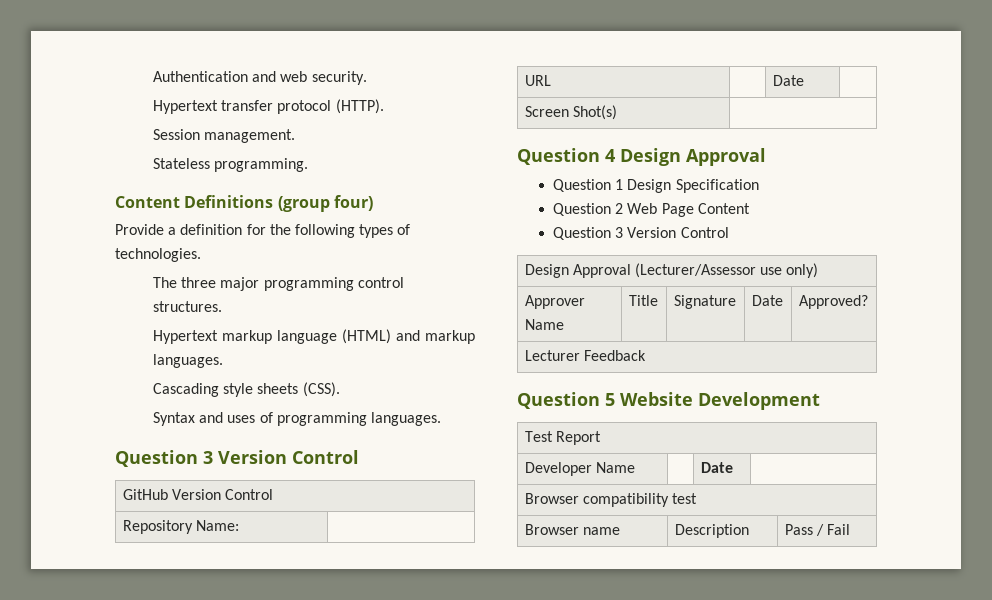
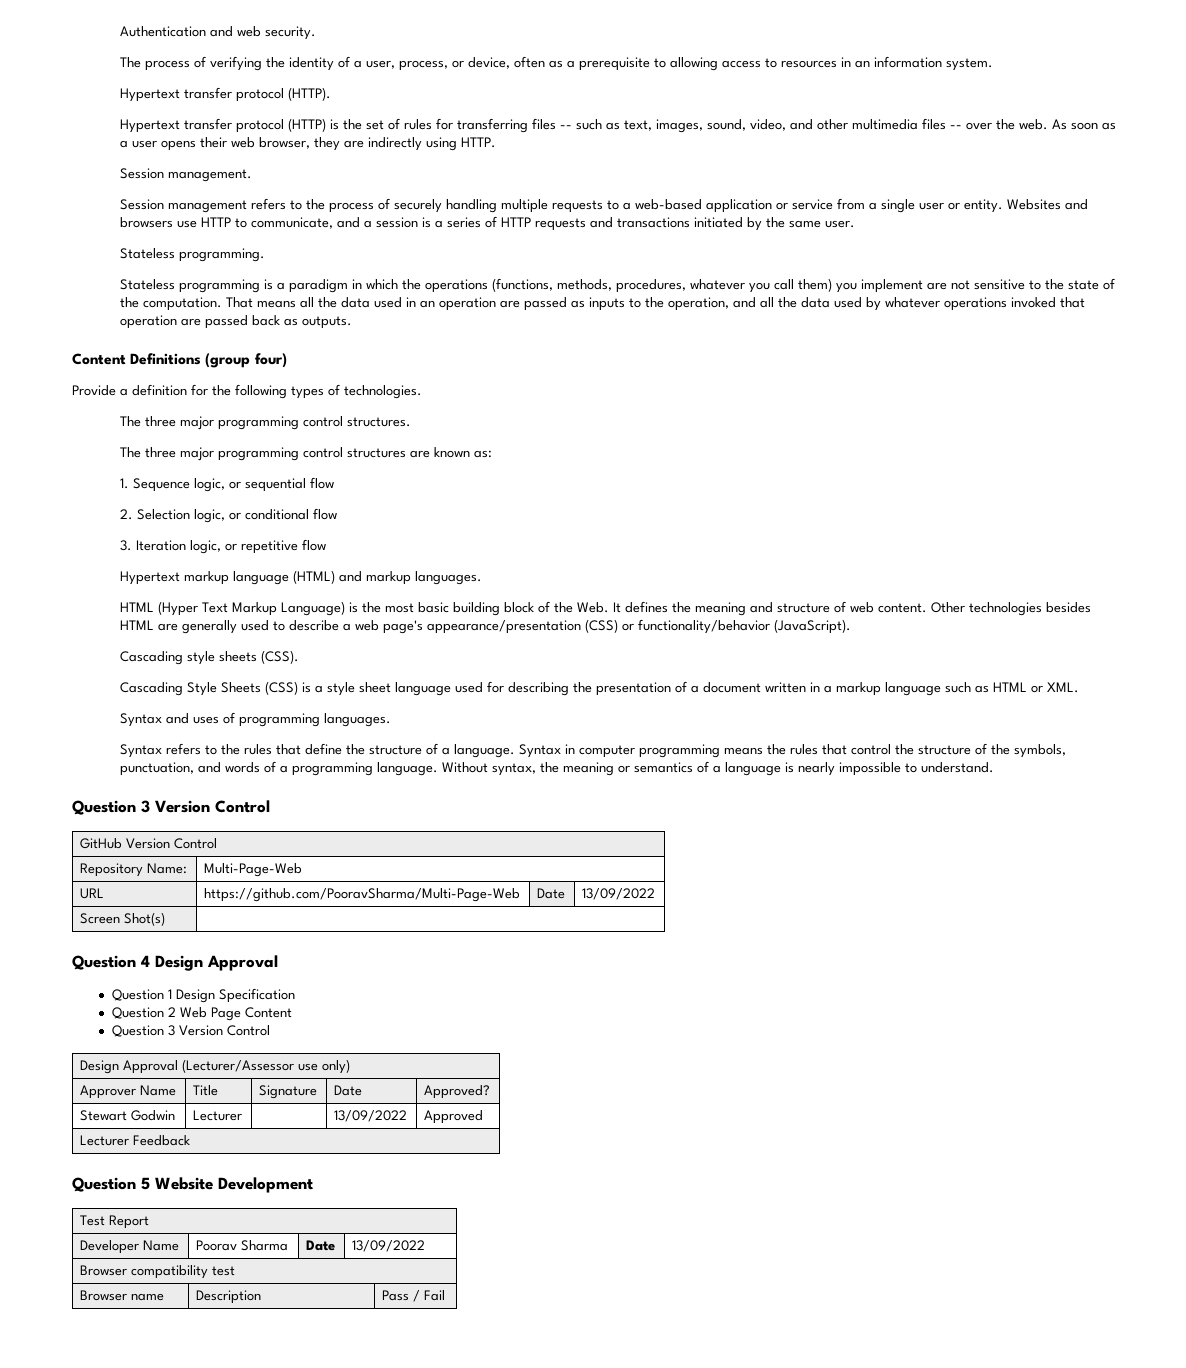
+ The process of verifying the identity of a user, process, or device, often as a prerequisite to allowing access to resources in an information system.
  Hypertext transfer protocol (HTTP).
+ Hypertext transfer protocol (HTTP) is the set of rules for transferring files -- such as text, images, sound, video, and other multimedia files -- over the web. As soon as a user opens their web browser, they are indirectly using HTTP.
  Session management.
+ Session management refers to the process of securely handling multiple requests to a web-based application or service from a single user or entity. Websites and browsers use HTTP to communicate, and a session is a series of HTTP requests and transactions initiated by the same user.
  Stateless programming.
+ Stateless programming is a paradigm in which the operations (functions, methods, procedures, whatever you call them) you implement are not sensitive to the state of the computation. That means all the data used in an operation are passed as inputs to the operation, and all the data used by whatever operations invoked that operation are passed back as outputs.
+ The three major programming control structures are known as:
+ 1. Sequence logic, or sequential flow
+ 2. Selection logic, or conditional flow
+ 3. Iteration logic, or repetitive flow
+ HTML (Hyper Text Markup Language) is the most basic building block of the Web. It defines the meaning and structure of web content. Other technologies besides HTML are generally used to describe a web page's appearance/presentation (CSS) or functionality/behavior (JavaScript).
  Cascading style sheets (CSS).
+ Cascading Style Sheets (CSS) is a style sheet language used for describing the presentation of a document written in a markup language such as HTML or XML.
+ Syntax refers to the rules that define the structure of a language. Syntax in computer programming means the rules that control the structure of the symbols, punctuation, and words of a programming language. Without syntax, the meaning or semantics of a language is nearly impossible to understand.
- Repository Name: |
+ Repository Name: | Multi-Page-Web
- URL | | Date |
+ URL | https://github.com/PooravSharma/Multi-Page-Web | Date | 13/09/2022
+ Stewart Godwin | Lecturer | | 13/09/2022 | Approved
- Developer Name | | Date |
+ Developer Name | Poorav Sharma | Date | 13/09/2022

